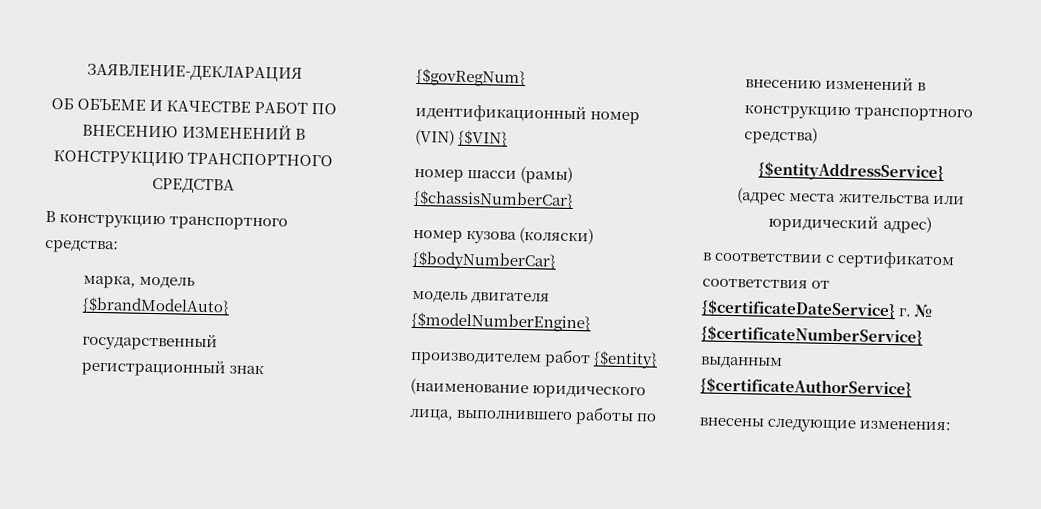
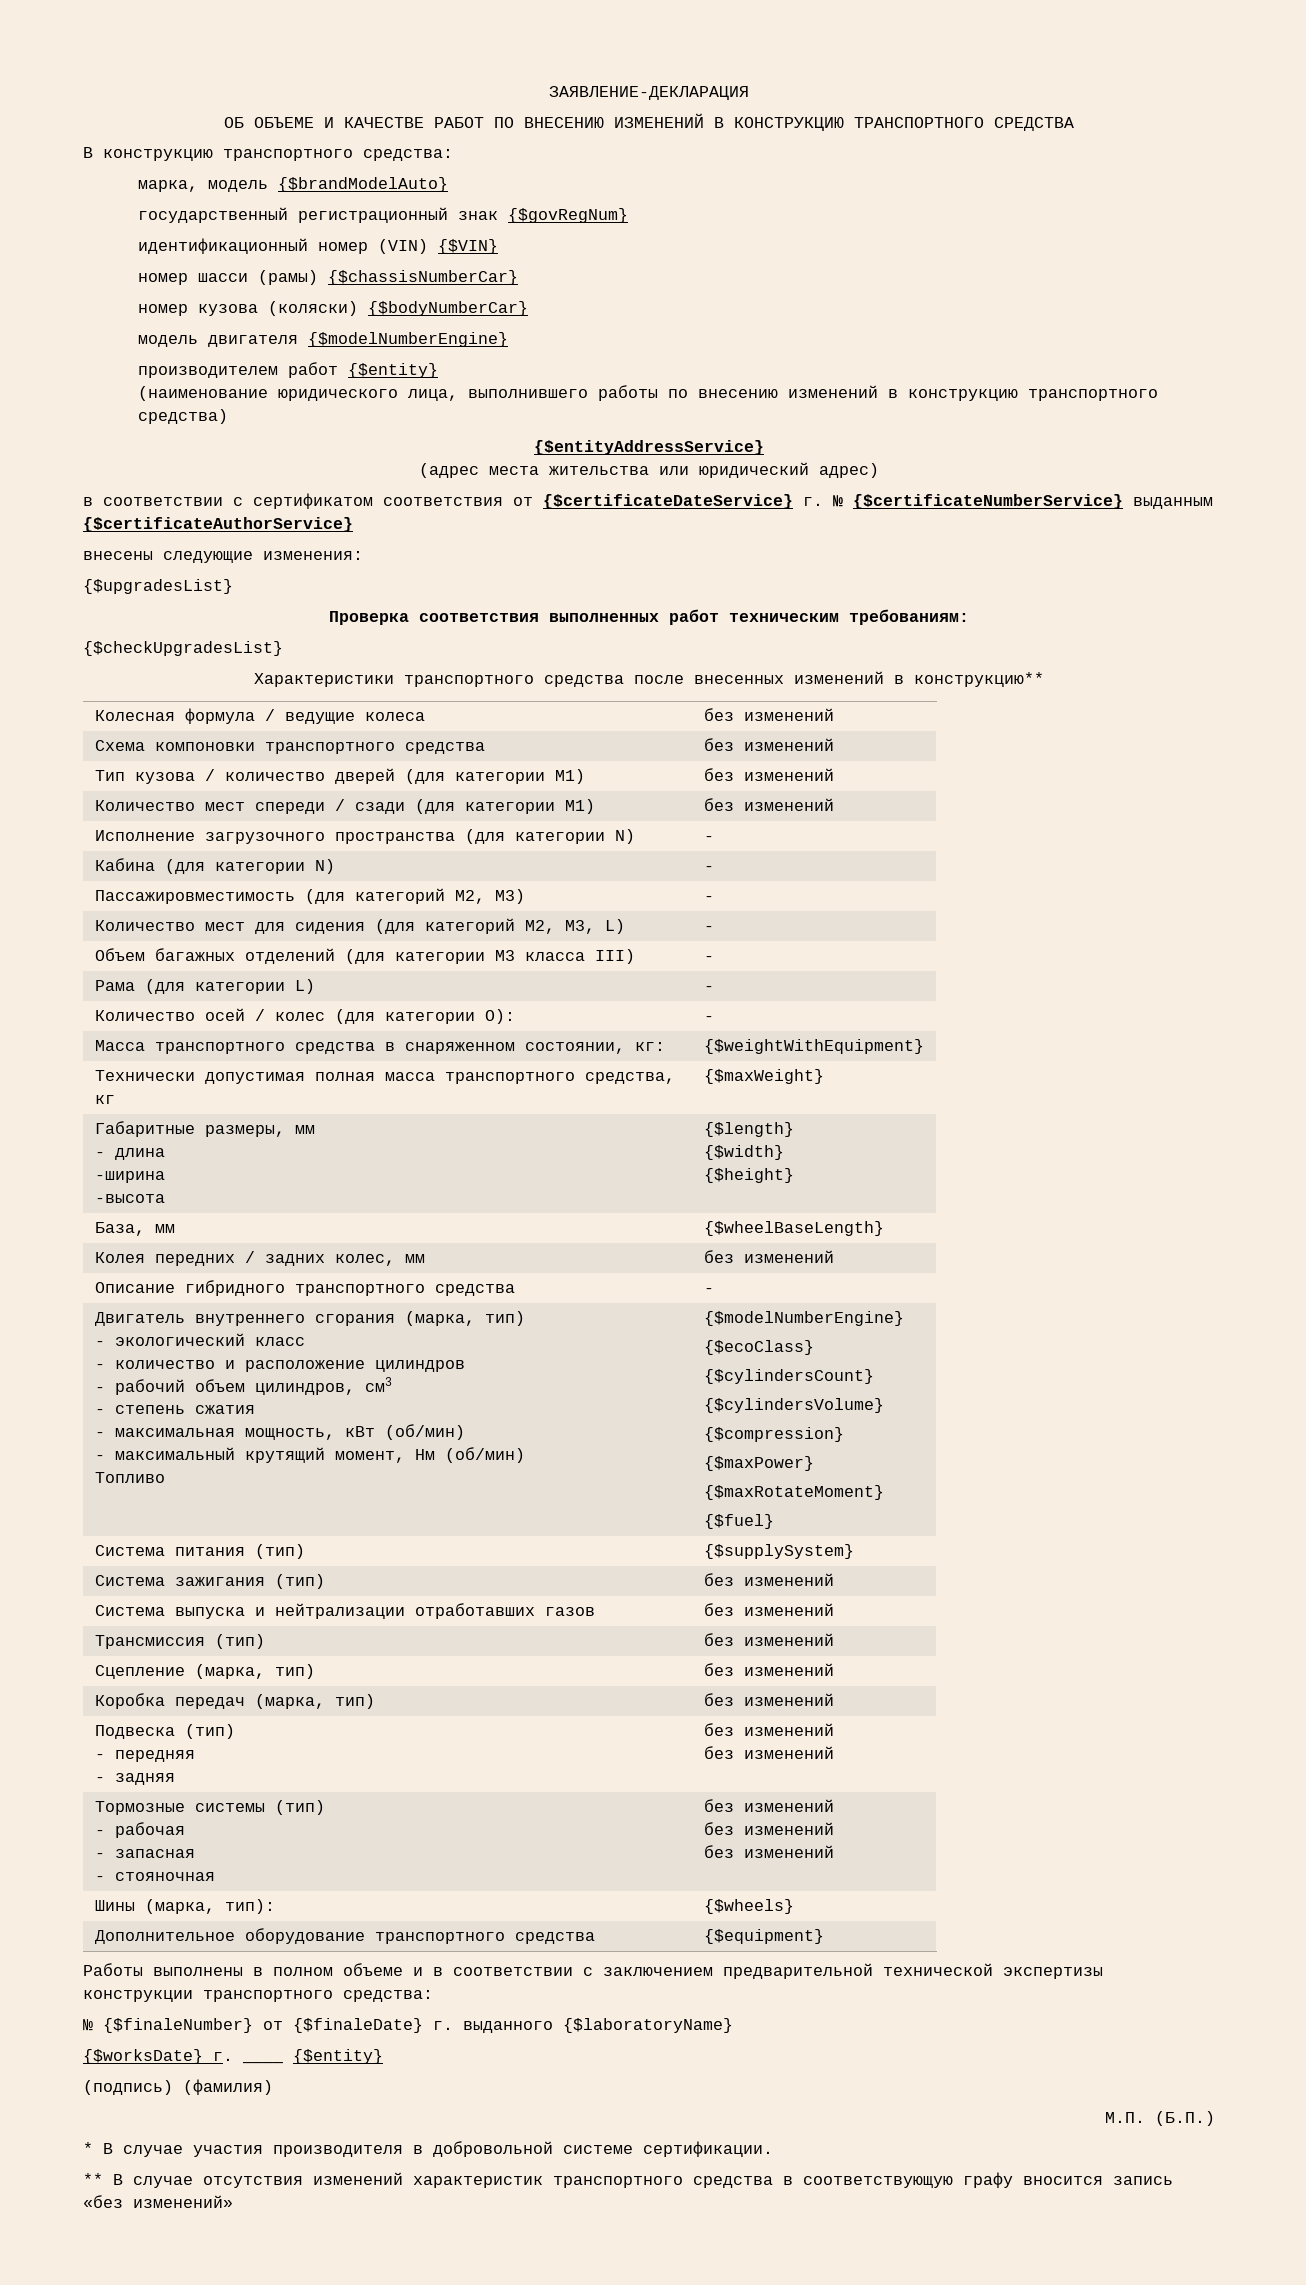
+ {$upgradesList}
+ Проверка соответствия выполненных работ техническим требованиям:
+ {$checkUpgradesList}
+ Характеристики транспортного средства после внесенных изменений в конструкцию**
+ Колесная формула / ведущие колеса | без изменений
+ Схема компоновки транспортного средства | без изменений
+ Тип кузова / количество дверей (для категории М1) | без изменений
+ Количество мест спереди / сзади (для категории М1) | без изменений
+ Исполнение загрузочного пространства (для категории N) | -
+ Кабина (для категории N) | -
+ Пассажировместимость (для категорий М2, М3) | -
+ Количество мест для сидения (для категорий М2, М3, L) | -
+ Объем багажных отделений (для категории М3 класса III) | -
+ Рама (для категории L) | -
+ Количество осей / колес (для категории О): | -
+ Масса транспортного средства в снаряженном состоянии, кг: | {$weightWithEquipment}
+ Технически допустимая полная масса транспортного средства, кг | {$maxWeight}
+ Габаритные размеры, мм
+ - длина
+ -ширина
+ -высота | {$length}
+ {$width}
+ {$height}
+ База, мм | {$wheelBaseLength}
+ Колея передних / задних колес, мм | без изменений
+ Описание гибридного транспортного средства | -
+ Двигатель внутреннего сгорания (марка, тип)
+ - экологический класс
+ - количество и расположение цилиндров
+ - рабочий объем цилиндров, см3
+ - степень сжатия
+ - максимальная мощность, кВт (об/мин)
+ - максимальный крутящий момент, Нм (об/мин)
+ Топливо | {$modelNumberEngine}
+ {$ecoClass}
+ {$cylindersCount}
+ {$cylindersVolume}
+ {$compression}
+ {$maxPower}
+ {$maxRotateMoment}
+ {$fuel}
+ Система питания (тип) | {$supplySystem}
+ Система зажигания (тип) | без изменений
+ Система выпуска и нейтрализации отработавших газов | без изменений
+ Трансмиссия (тип) | без изменений
+ Сцепление (марка, тип) | без изменений
+ Коробка передач (марка, тип) | без изменений
+ Подвеска (тип)
+ - передняя
+ - задняя | без изменений
+ без изменений
+ Тормозные системы (тип)
+ - рабочая
+ - запасная
+ - стояночная | без изменений
+ без изменений
+ без изменений
+ Шины (марка, тип): | {$wheels}
+ Дополнительное оборудование транспортного средства | {$equipment}
+ Работы выполнены в полном объеме и в соответствии с заключением предварительной технической экспертизы конструкции транспортного средства:
+ № {$finaleNumber} от {$finaleDate} г. выданного {$laboratoryName}
+ {$worksDate} г. ____ {$entity}
+ (подпись) (фамилия)
+ М.П. (Б.П.)
+ * В случае участия производителя в добровольной системе сертификации.
+ ** В случае отсутствия изменений характеристик транспортного средства в соответствующую графу вносится запись «без изменений»

